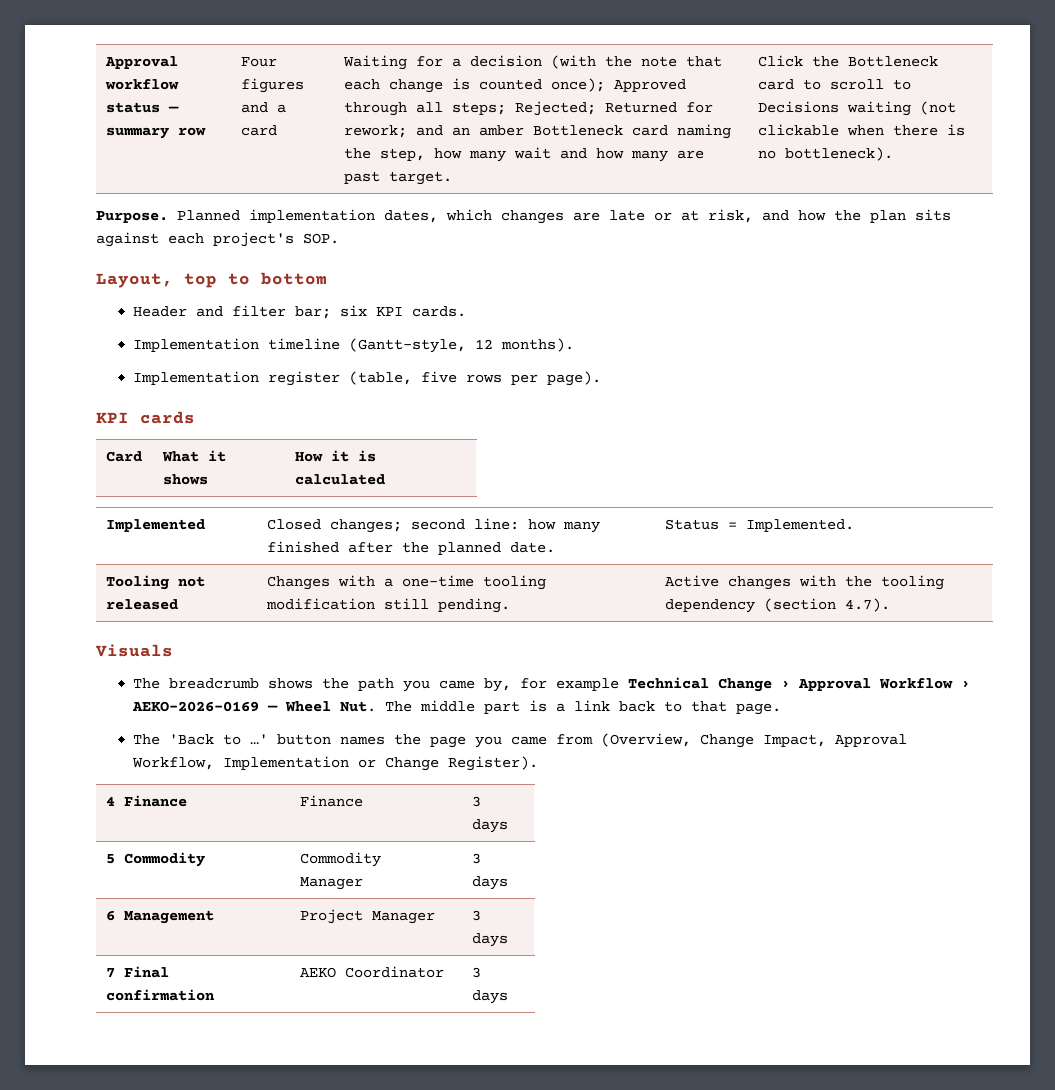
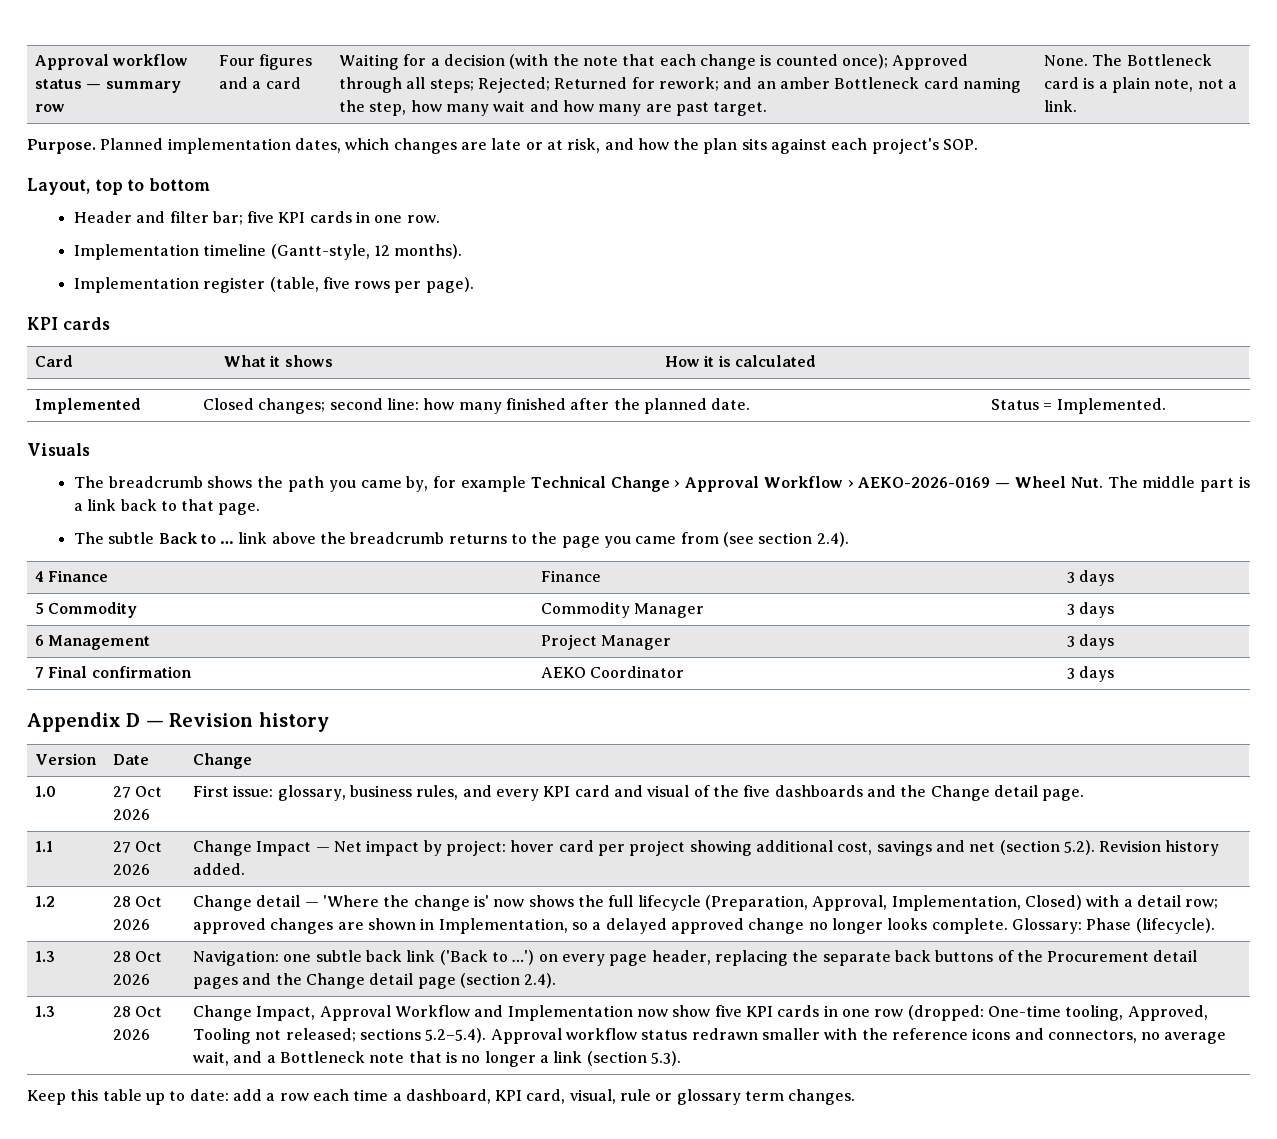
- Click the Bottleneck card to scroll to Decisions waiting (not clickable when there is no bottleneck).
+ None. The Bottleneck card is a plain note, not a link.
- Header and filter bar; six KPI cards.
+ Header and filter bar; five KPI cards in one row.
- Tooling not released | Changes with a one-time tooling modification still pending. | Active changes with the tooling dependency (section 4.7).
- The 'Back to …' button names the page you came from (Overview, Change Impact, Approval Workflow, Implementation or Change Register).
+ The subtle Back to … link above the breadcrumb returns to the page you came from (see section 2.4).
+ Appendix D — Revision history
+ Version | Date | Change
+ 1.0 | 27 Oct 2026 | First issue: glossary, business rules, and every KPI card and visual of the five dashboards and the Change detail page.
+ 1.1 | 27 Oct 2026 | Change Impact — Net impact by project: hover card per project showing additional cost, savings and net (section 5.2). Revision history added.
+ 1.2 | 28 Oct 2026 | Change detail — 'Where the change is' now shows the full lifecycle (Preparation, Approval, Implementation, Closed) with a detail row; approved changes are shown in Implementation, so a delayed approved change no longer looks complete. Glossary: Phase (lifecycle).
+ 1.3 | 28 Oct 2026 | Navigation: one subtle back link ('Back to …') on every page header, replacing the separate back buttons of the Procurement detail pages and the Change detail page (section 2.4).
+ 1.3 | 28 Oct 2026 | Change Impact, Approval Workflow and Implementation now show five KPI cards in one row (dropped: One-time tooling, Approved, Tooling not released; sections 5.2–5.4). Approval workflow status redrawn smaller with the reference icons and connectors, no average wait, and a Bottleneck note that is no longer a link (section 5.3).
+ Keep this table up to date: add a row each time a dashboard, KPI card, visual, rule or glossary term changes.

